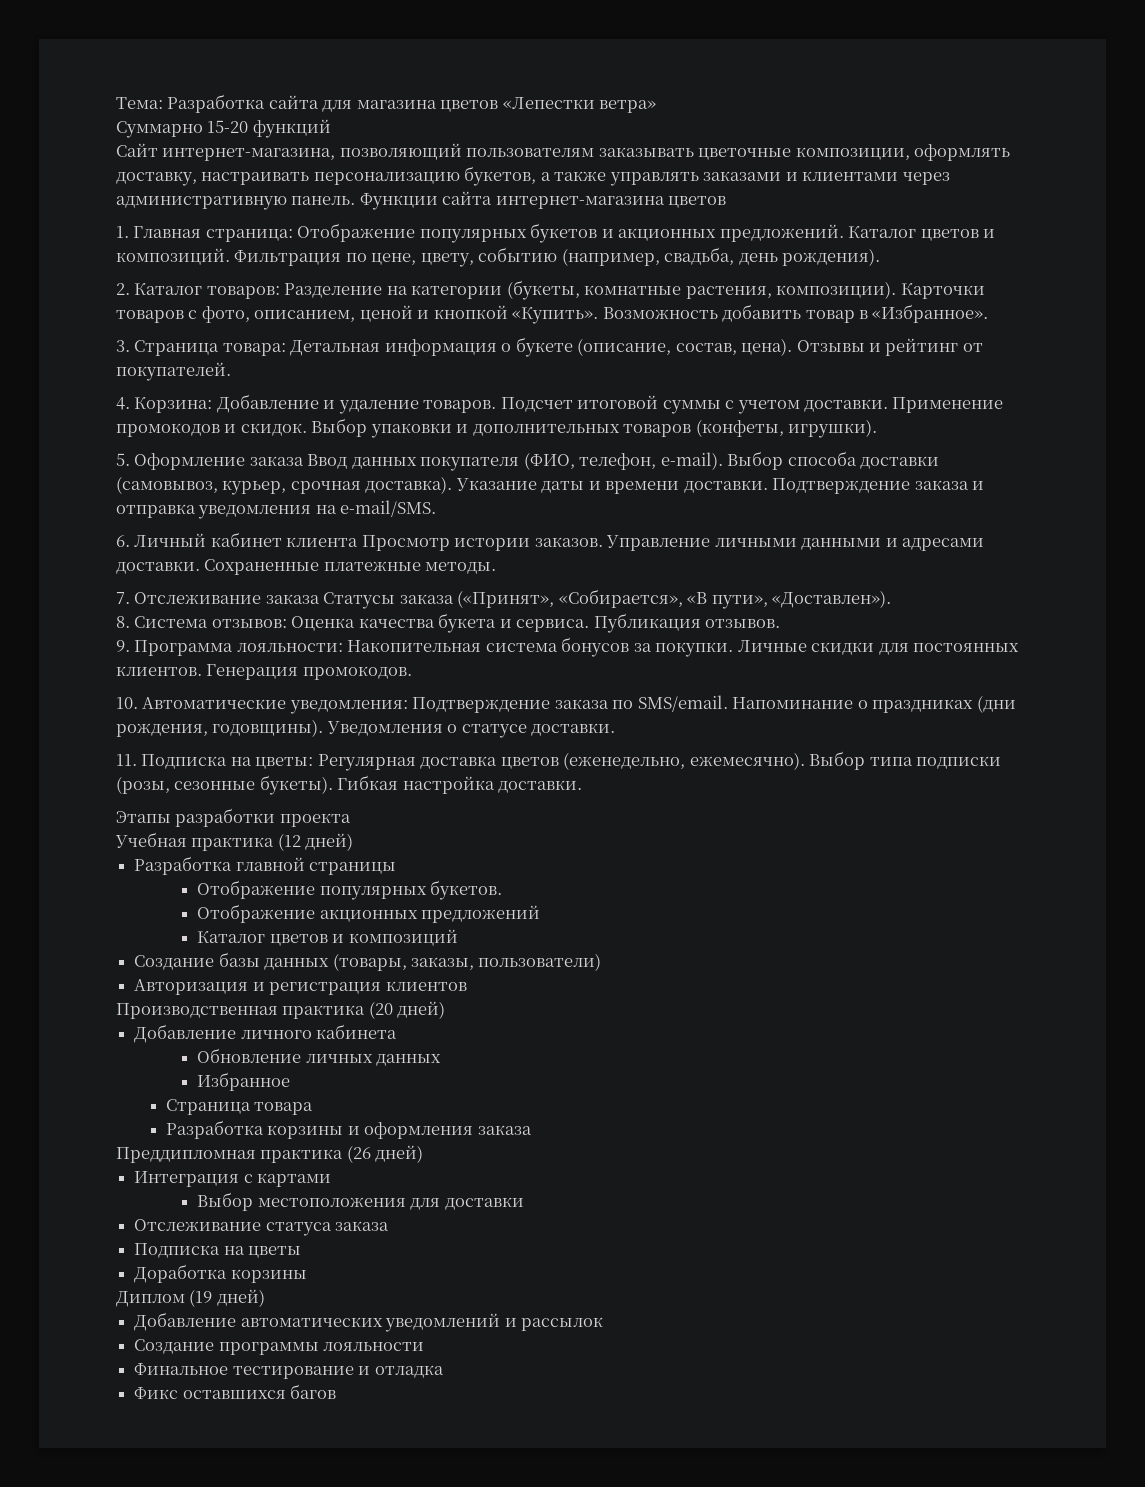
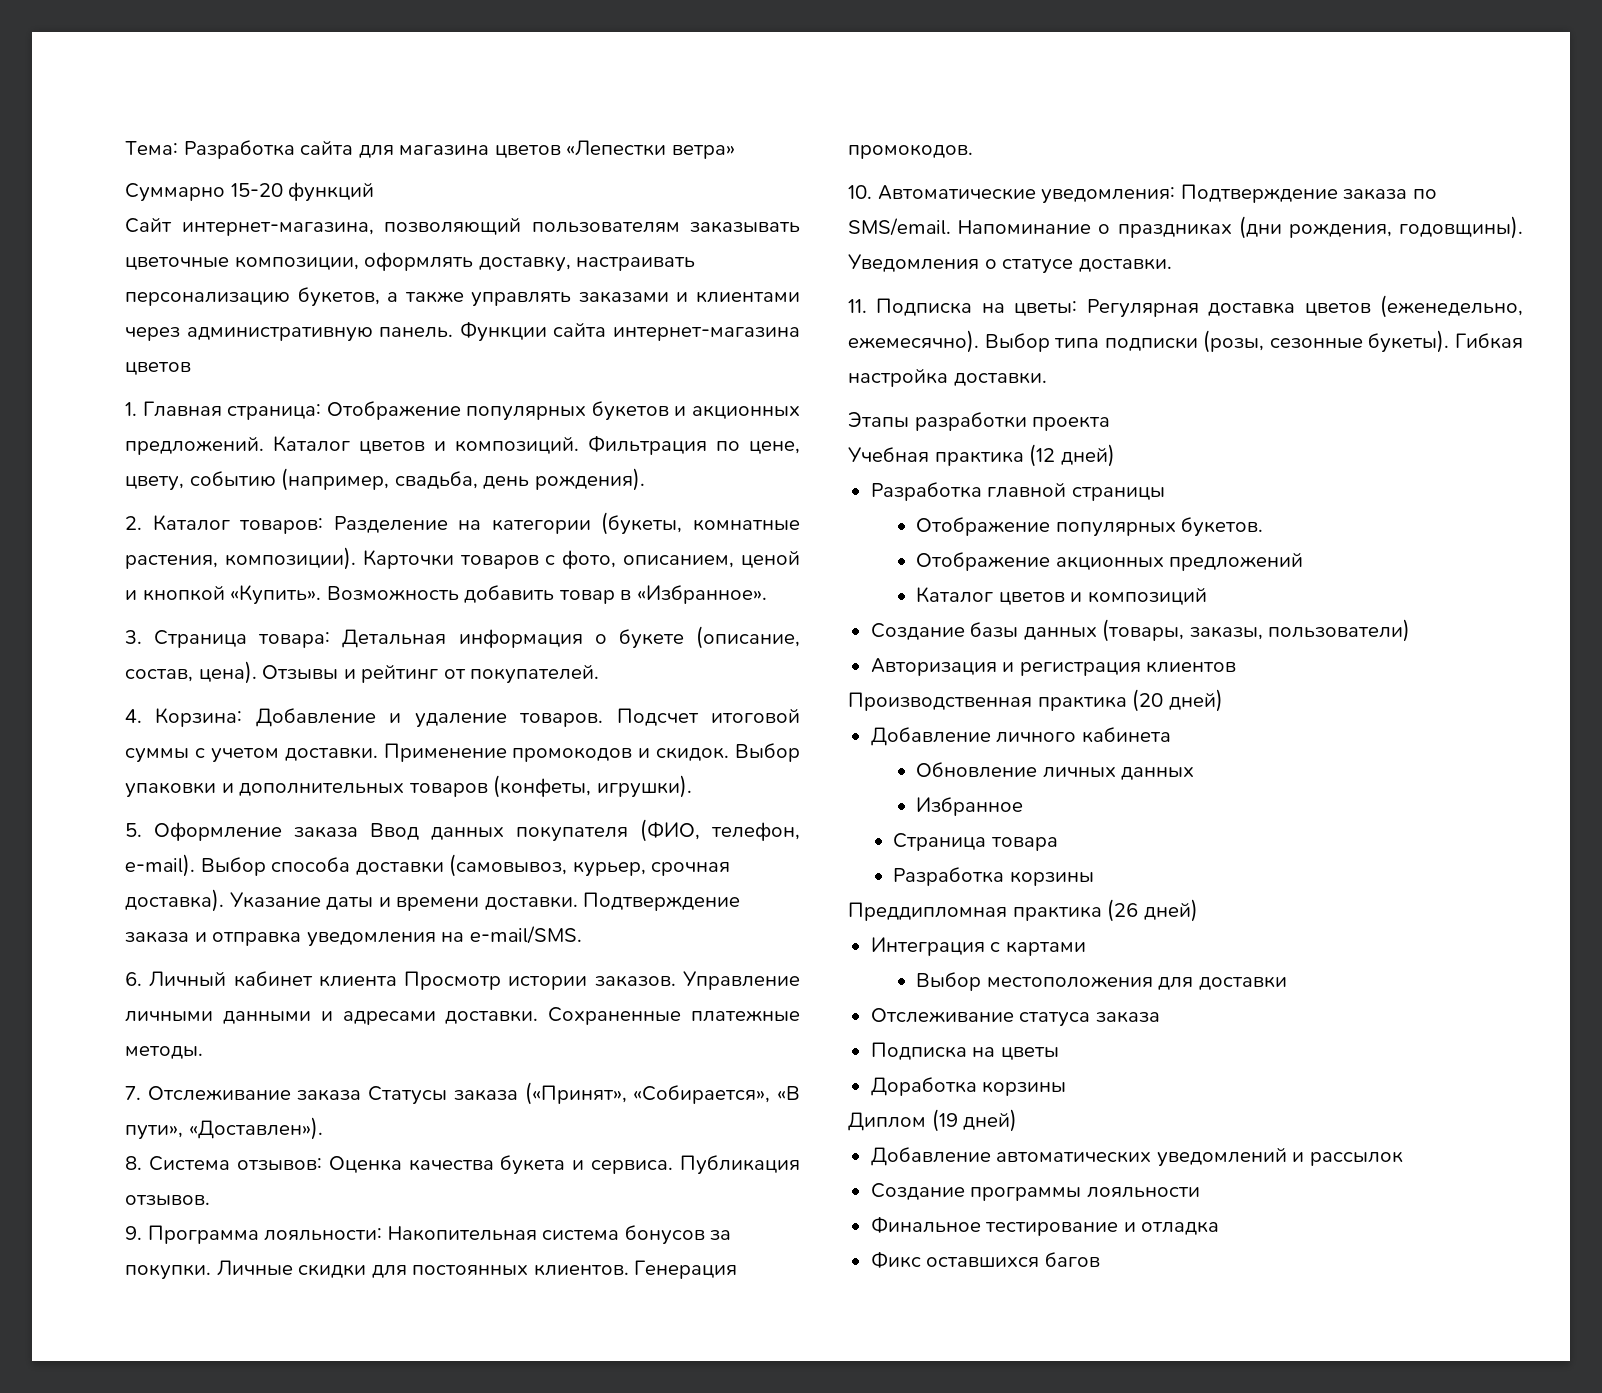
- Разработка корзины и оформления заказа
+ Разработка корзины

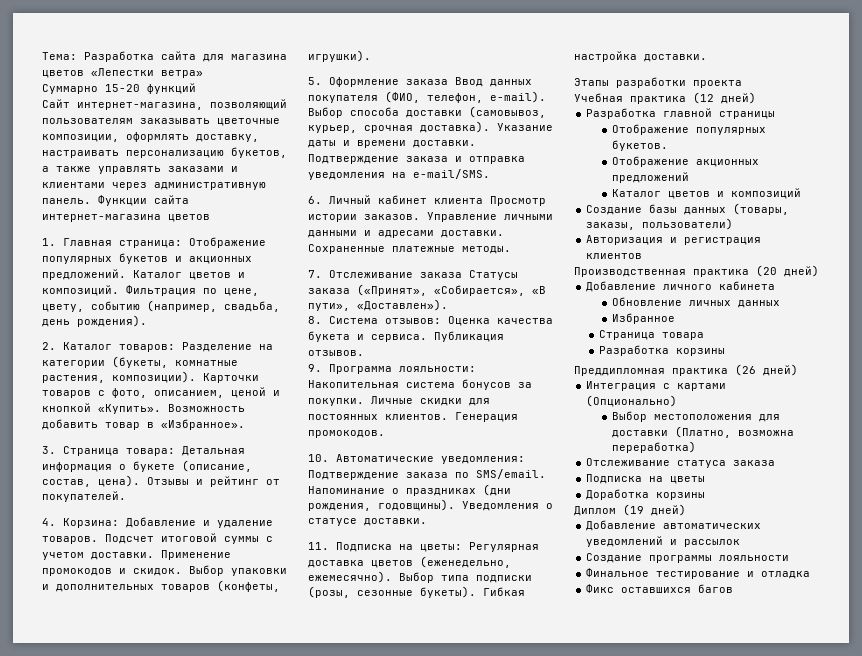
- Интеграция с картами
+ Интеграция с картами (Опционально)
- Выбор местоположения для доставки
+ Выбор местоположения для доставки (Платно, возможна переработка)

